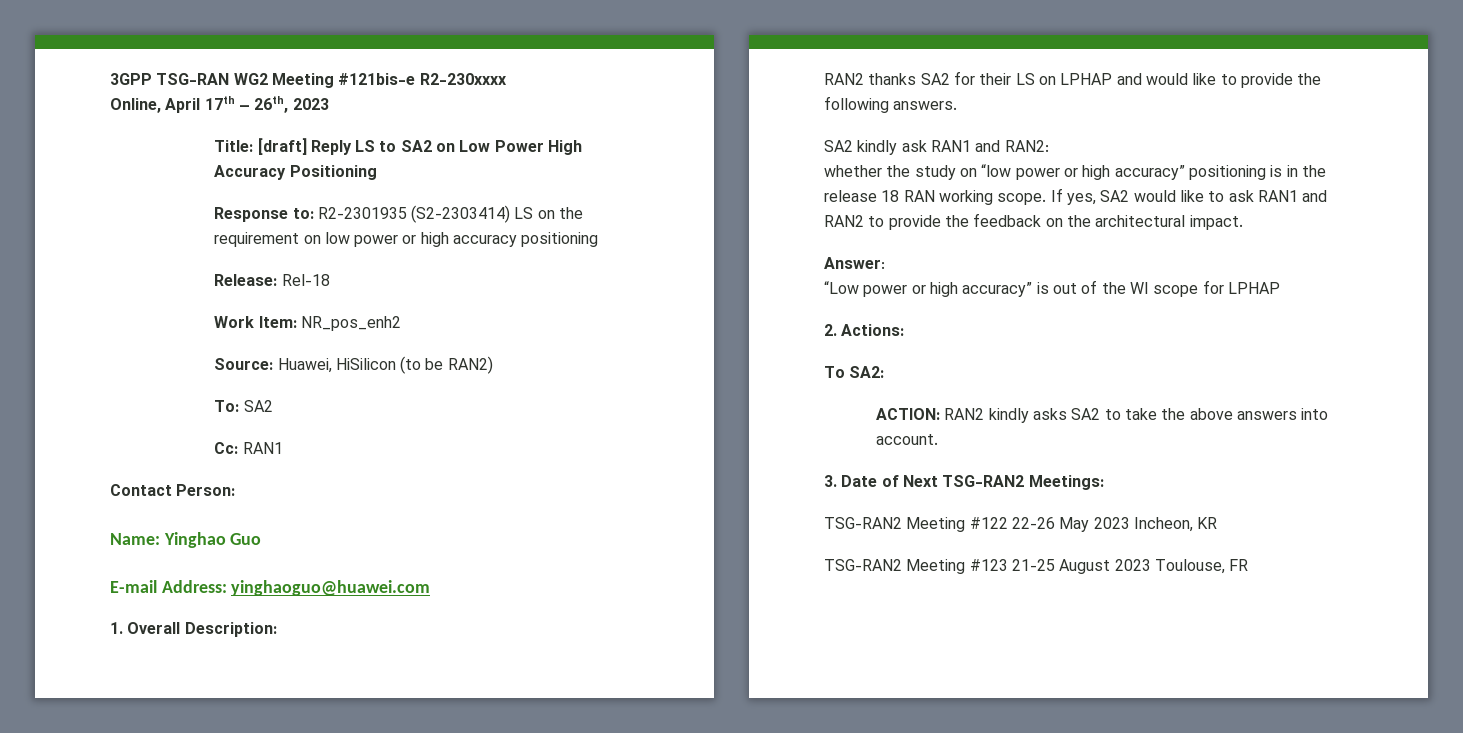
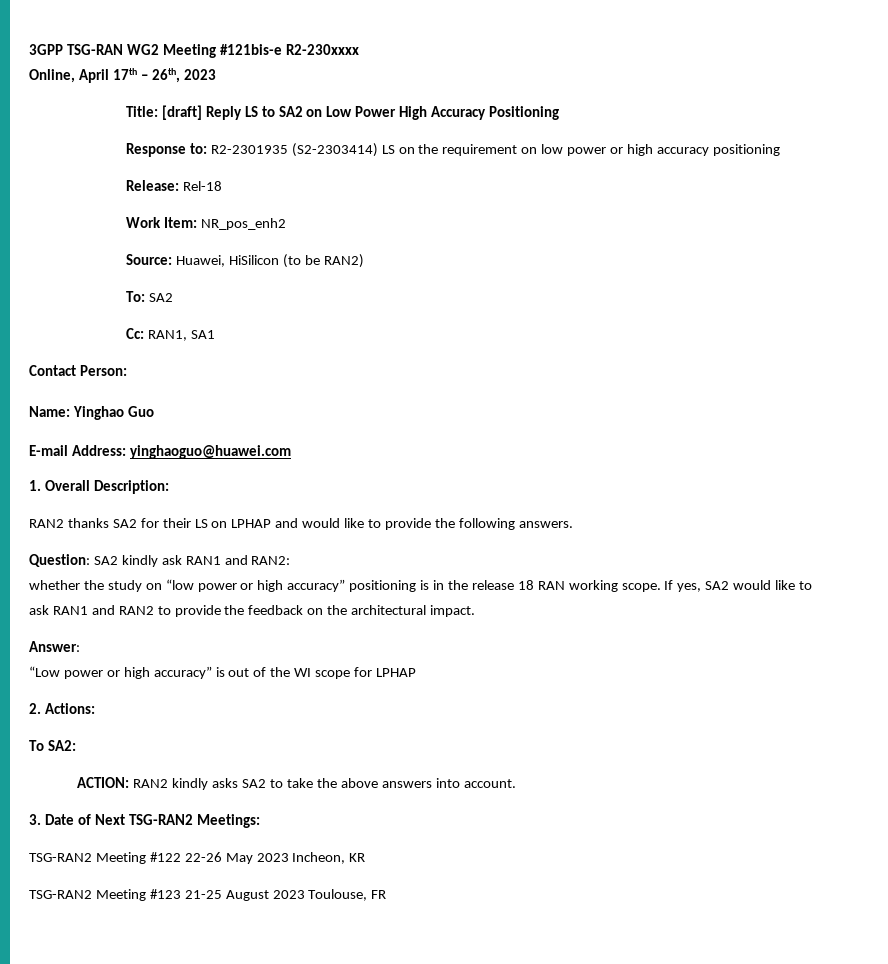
- Cc: RAN1
+ Cc: RAN1, SA1
- SA2 kindly ask RAN1 and RAN2:
+ Question: SA2 kindly ask RAN1 and RAN2:

